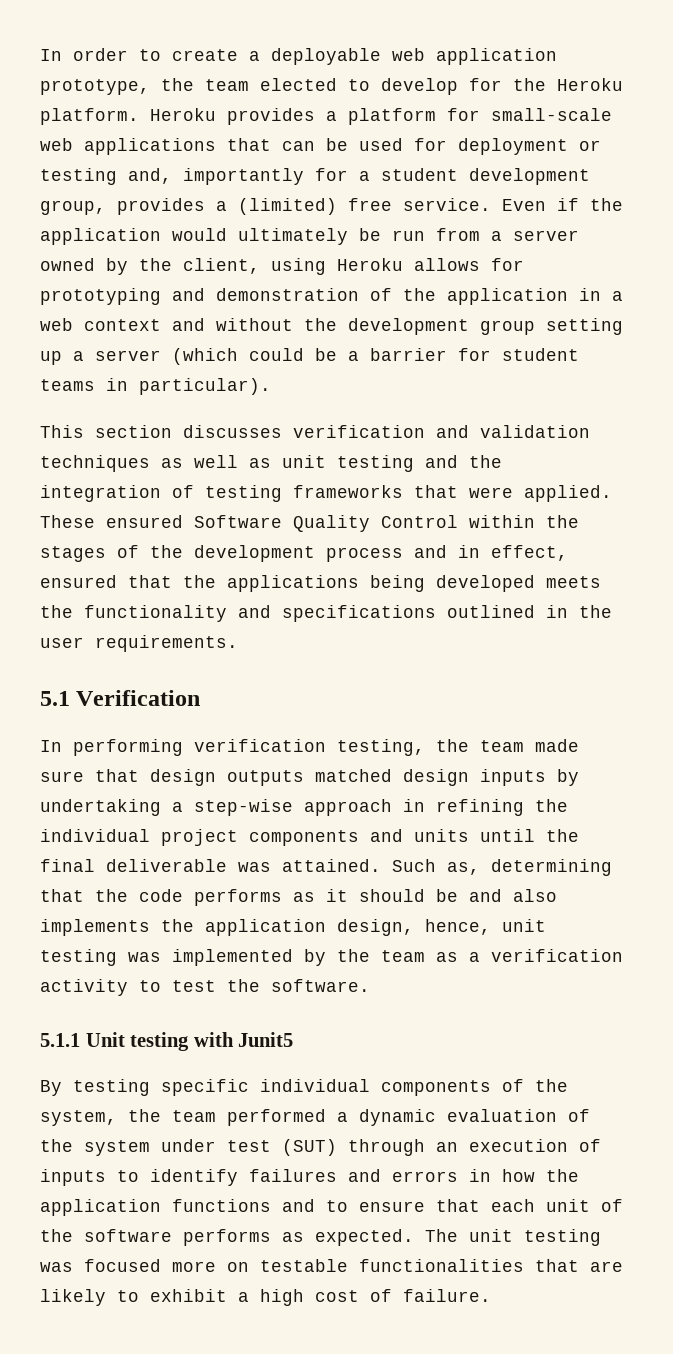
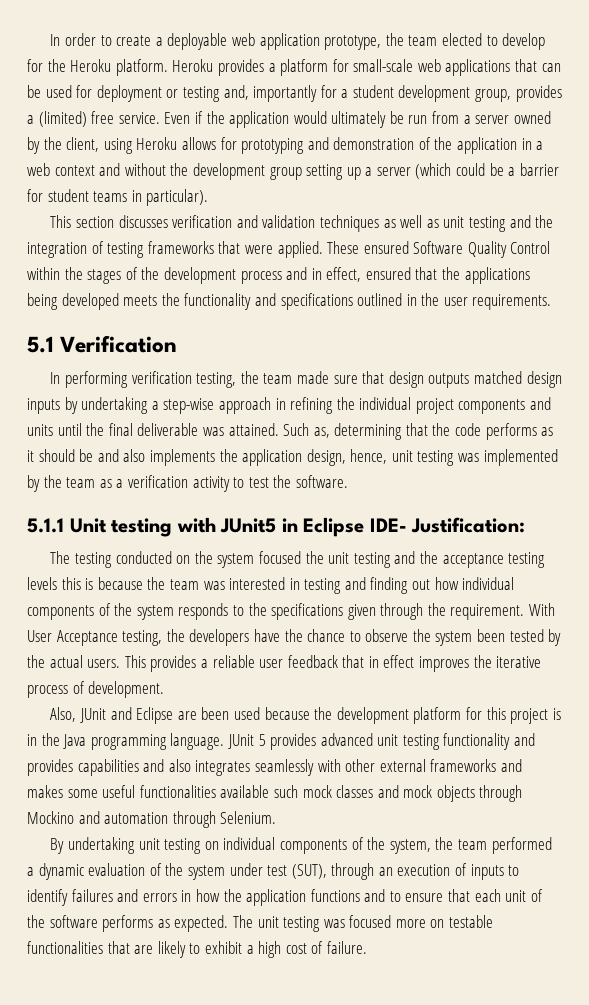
- 5.1.1 Unit testing with Junit5
- By testing specific individual components of the system, the team performed a dynamic evaluation of the system under test (SUT) through an execution of inputs to identify failures and errors in how the application functions and to ensure that each unit of the software performs as expected.
+ 5.1.1 Unit testing with JUnit5 in Eclipse IDE- Justification:
+ The testing conducted on the system focused the unit testing and the acceptance testing levels this is because the team was interested in testing and finding out how individual components of the system responds to the specifications given through the requirement. With User Acceptance testing, the developers have the chance to observe the system been tested by the actual users. This provides a reliable user feedback that in effect improves the iterative process of development.
+ Also, JUnit and Eclipse are been used because the development platform for this project is in the Java programming language. JUnit 5 provides advanced unit testing functionality and provides capabilities and also integrates seamlessly with other external frameworks and makes some useful functionalities available such mock classes and mock objects through Mockino and automation through Selenium.
+ By undertaking unit testing on individual components of the system, the team performed a dynamic evaluation of the system under test (SUT), through an execution of inputs to identify failures and errors in how the application functions and to ensure that each unit of the software performs as expected.

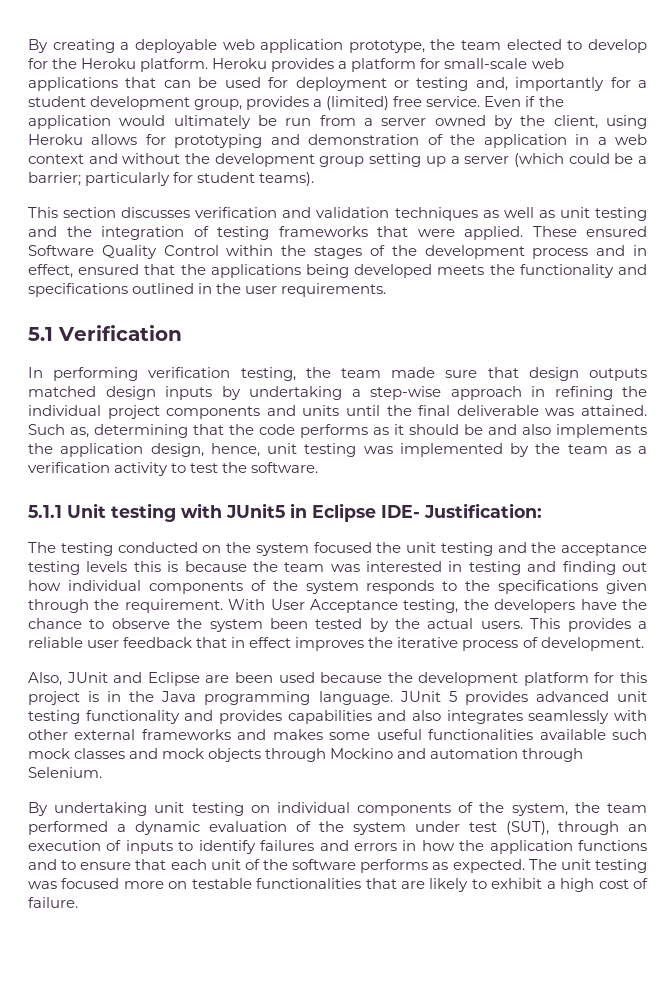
- In order to create a deployable web application prototype, the team elected to develop for the Heroku platform.
+ By creating a deployable web application prototype, the team elected to develop for the Heroku platform.
- Even if the application would ultimately be run from a server owned by the client, using Heroku allows for prototyping and demonstration of the application in a web context and without the development group setting up a server (which could be a barrier for student teams in particular).
+ Even if the application would ultimately be run from a server owned by the client, using Heroku allows for prototyping and demonstration of the application in a web context and without the development group setting up a server (which could be a barrier; particularly for student teams).

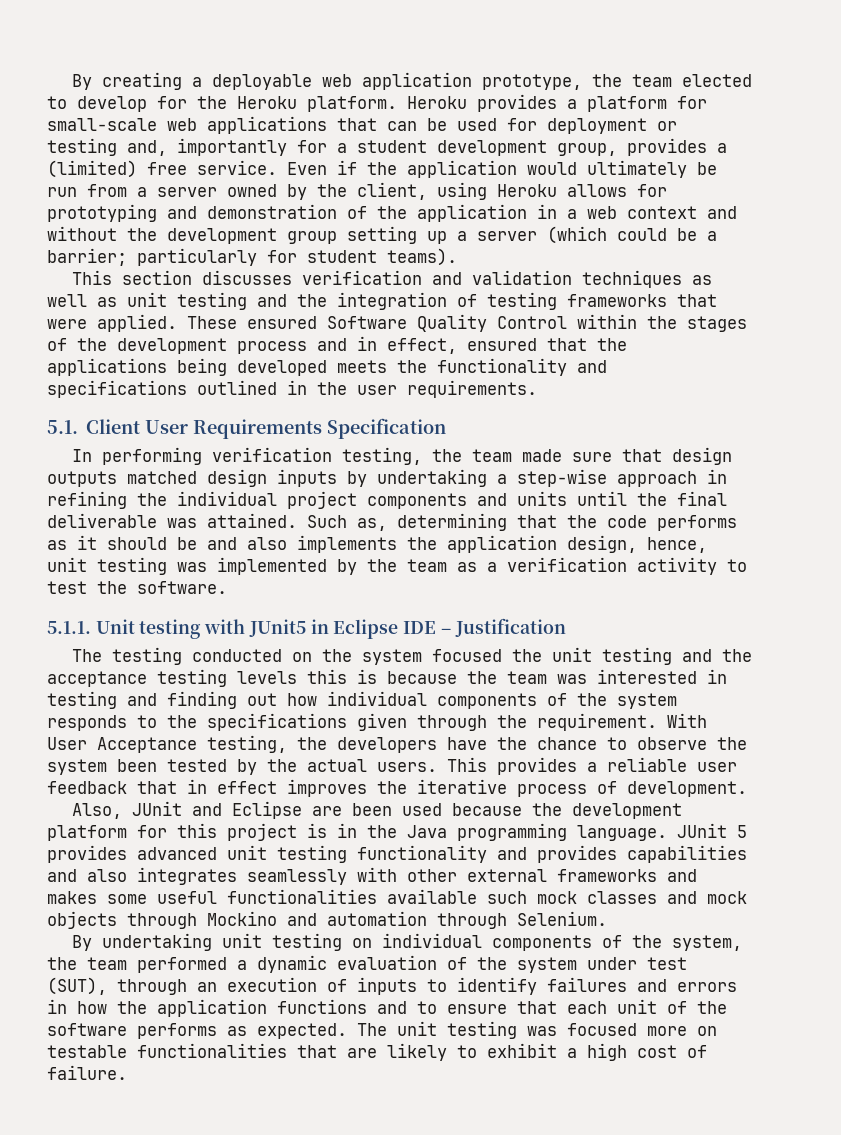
- 5.1 Verification
+ 5.1. Client User Requirements Specification
- 5.1.1 Unit testing with JUnit5 in Eclipse IDE- Justification:
+ 5.1.1. Unit testing with JUnit5 in Eclipse IDE – Justification

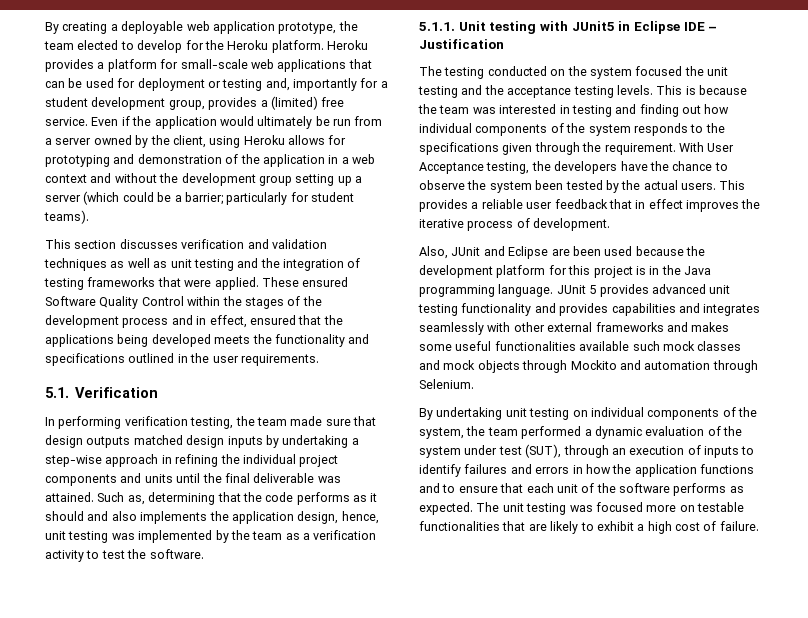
- 5.1. Client User Requirements Specification
+ 5.1. Verification
- Such as, determining that the code performs as it should be and also implements the application design, hence, unit testing was implemented by the team as a verification activity to test the software.
+ Such as, determining that the code performs as it should and also implements the application design, hence, unit testing was implemented by the team as a verification activity to test the software.
- The testing conducted on the system focused the unit testing and the acceptance testing levels this is because the team was interested in testing and finding out how individual components of the system responds to the specifications given through the requirement.
+ The testing conducted on the system focused the unit testing and the acceptance testing levels. This is because the team was interested in testing and finding out how individual components of the system responds to the specifications given through the requirement.
- JUnit 5 provides advanced unit testing functionality and provides capabilities and also integrates seamlessly with other external frameworks and makes some useful functionalities available such mock classes and mock objects through Mockino and automation through Selenium.
+ JUnit 5 provides advanced unit testing functionality and provides capabilities and integrates seamlessly with other external frameworks and makes some useful functionalities available such mock classes and mock objects through Mockito and automation through Selenium.

